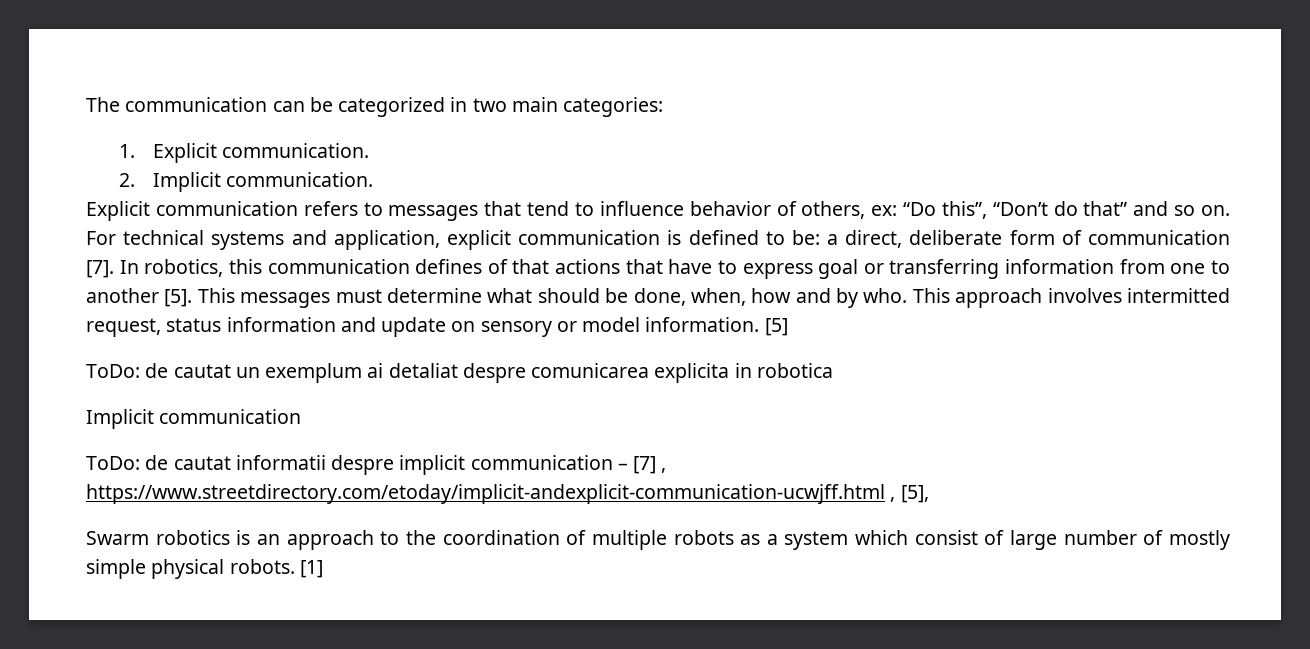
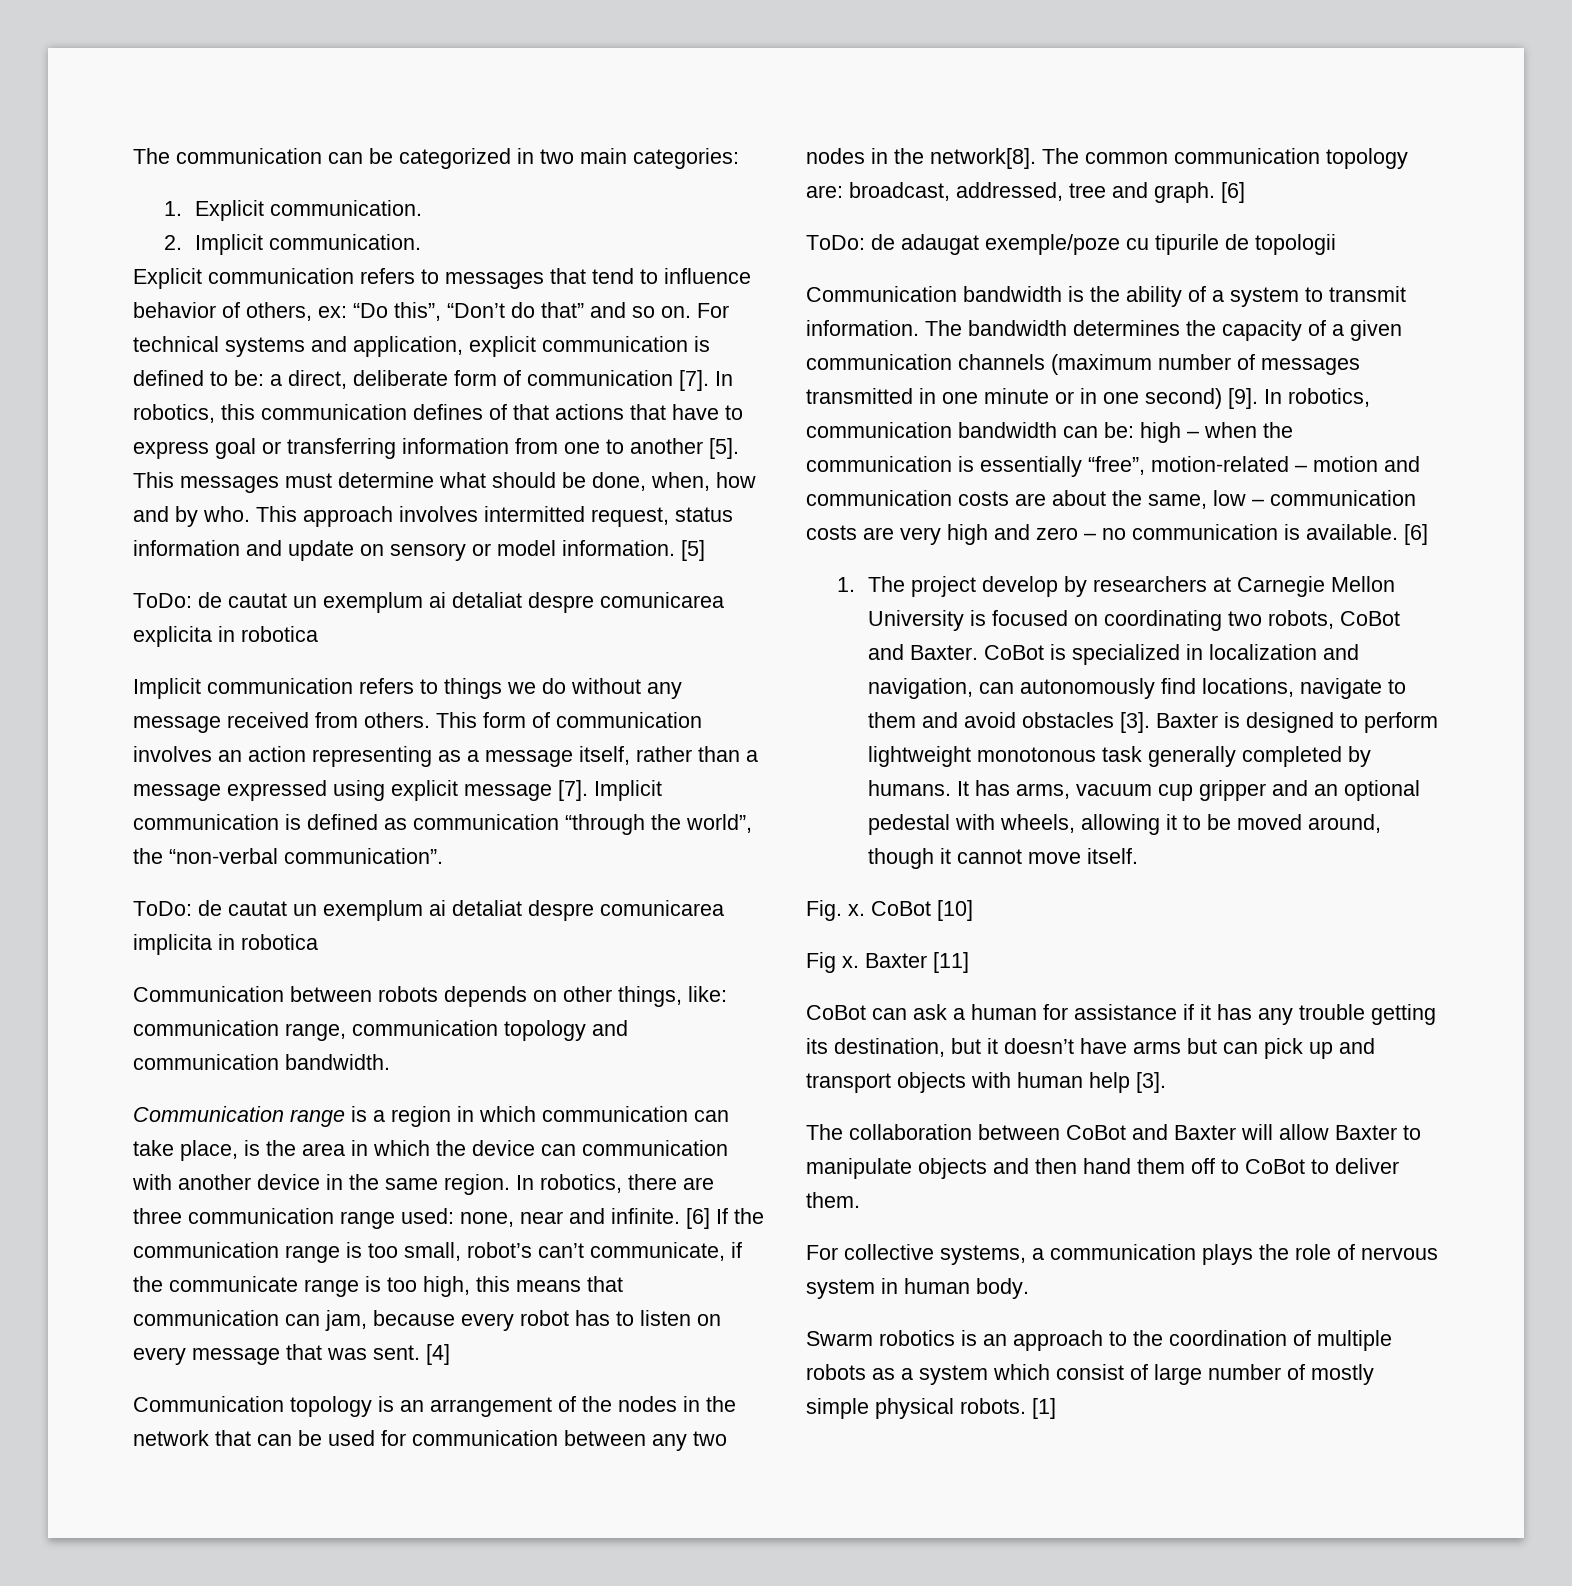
- Implicit communication
- ToDo: de cautat informatii despre implicit communication – [7] , https://www.streetdirectory.com/etoday/implicit-andexplicit-communication-ucwjff.html , [5],
+ Implicit communication refers to things we do without any message received from others. This form of communication involves an action representing as a message itself, rather than a message expressed using explicit message [7]. Implicit communication is defined as communication “through the world”, the “non-verbal communication”.
+ ToDo: de cautat un exemplum ai detaliat despre comunicarea implicita in robotica
+ Communication between robots depends on other things, like: communication range, communication topology and communication bandwidth.
+ Communication range is a region in which communication can take place, is the area in which the device can communication with another device in the same region. In robotics, there are three communication range used: none, near and infinite. [6] If the communication range is too small, robot’s can’t communicate, if the communicate range is too high, this means that communication can jam, because every robot has to listen on every message that was sent. [4]
+ Communication topology is an arrangement of the nodes in the network that can be used for communication between any two nodes in the network[8]. The common communication topology are: broadcast, addressed, tree and graph. [6]
+ ToDo: de adaugat exemple/poze cu tipurile de topologii
+ Communication bandwidth is the ability of a system to transmit information. The bandwidth determines the capacity of a given communication channels (maximum number of messages transmitted in one minute or in one second) [9]. In robotics, communication bandwidth can be: high – when the communication is essentially “free”, motion-related – motion and communication costs are about the same, low – communication costs are very high and zero – no communication is available. [6]
+ 1. The project develop by researchers at Carnegie Mellon University is focused on coordinating two robots, CoBot and Baxter. CoBot is specialized in localization and navigation, can autonomously find locations, navigate to them and avoid obstacles [3]. Baxter is designed to perform lightweight monotonous task generally completed by humans. It has arms, vacuum cup gripper and an optional pedestal with wheels, allowing it to be moved around, though it cannot move itself.
+ Fig. x. CoBot [10]
+ Fig x. Baxter [11]
+ CoBot can ask a human for assistance if it has any trouble getting its destination, but it doesn’t have arms but can pick up and transport objects with human help [3].
+ The collaboration between CoBot and Baxter will allow Baxter to manipulate objects and then hand them off to CoBot to deliver them.
+ For collective systems, a communication plays the role of nervous system in human body.

